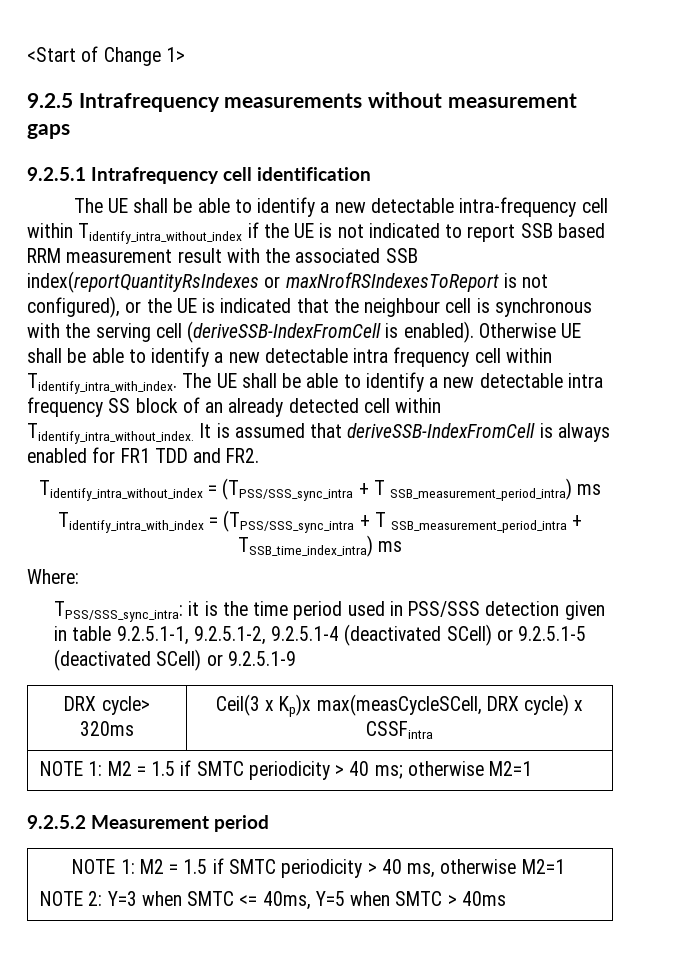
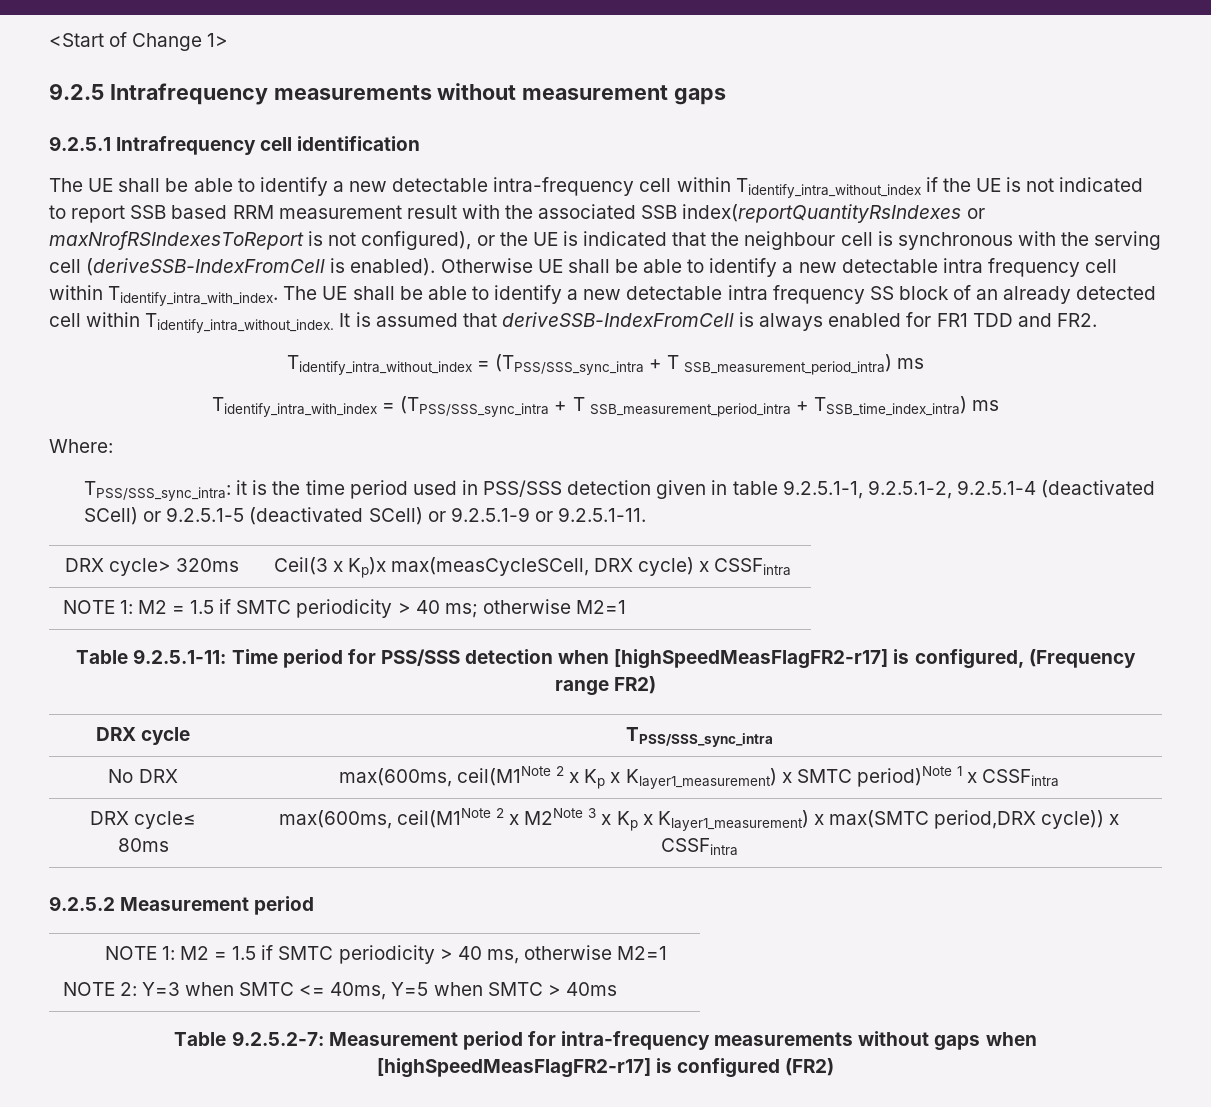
- TPSS/SSS_sync_intra: it is the time period used in PSS/SSS detection given in table 9.2.5.1-1, 9.2.5.1-2, 9.2.5.1-4 (deactivated SCell) or 9.2.5.1-5 (deactivated SCell) or 9.2.5.1-9
+ TPSS/SSS_sync_intra: it is the time period used in PSS/SSS detection given in table 9.2.5.1-1, 9.2.5.1-2, 9.2.5.1-4 (deactivated SCell) or 9.2.5.1-5 (deactivated SCell) or 9.2.5.1-9 or 9.2.5.1-11.
+ Table 9.2.5.1-11: Time period for PSS/SSS detection when [highSpeedMeasFlagFR2-r17] is configured, (Frequency range FR2)
+ DRX cycle | TPSS/SSS_sync_intra
+ No DRX | max(600ms, ceil(M1Note 2 x Kp x Klayer1_measurement) x SMTC period)Note 1 x CSSFintra
+ DRX cycle≤ 80ms | max(600ms, ceil(M1Note 2 x M2Note 3 x Kp x Klayer1_measurement) x max(SMTC period,DRX cycle)) x CSSFintra
+ Table 9.2.5.2-7: Measurement period for intra-frequency measurements without gaps when [highSpeedMeasFlagFR2-r17] is configured (FR2)

